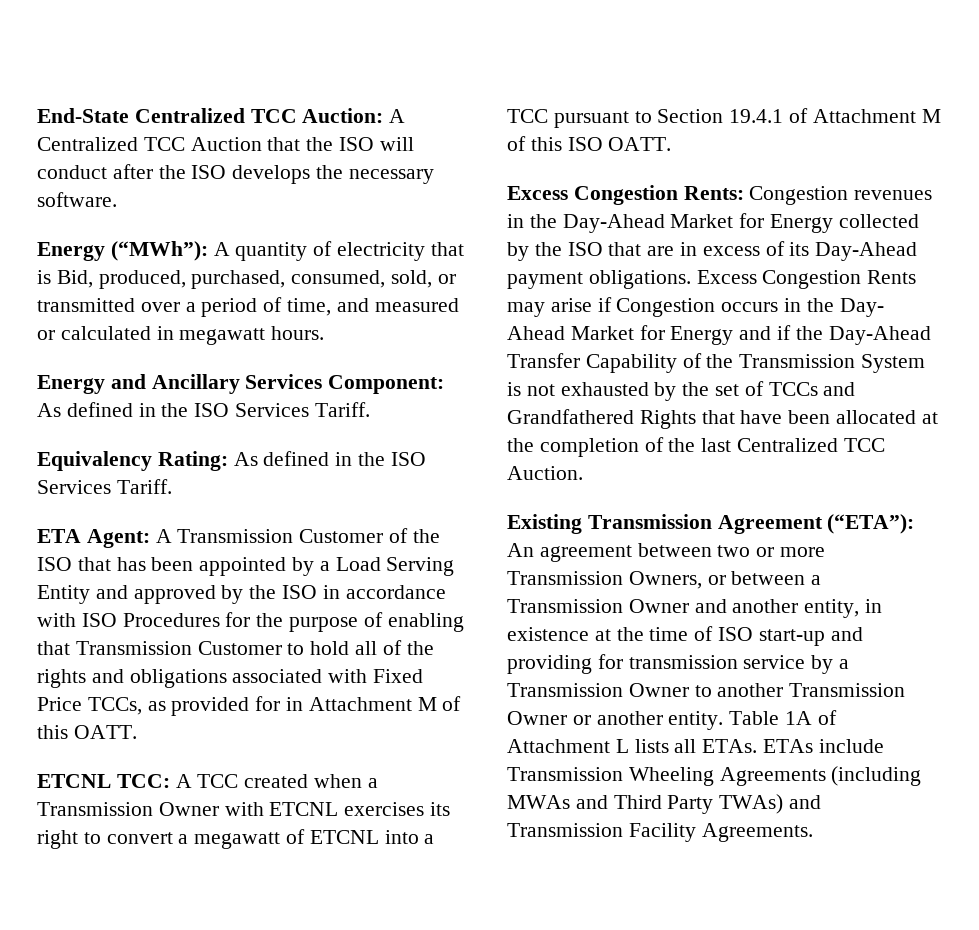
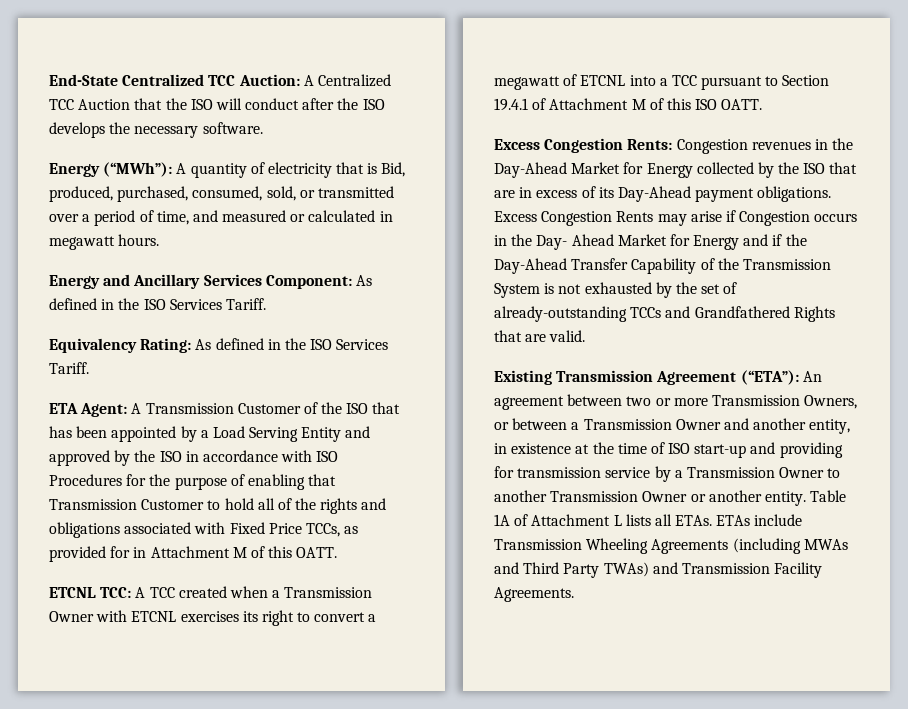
- Excess Congestion Rents may arise if Congestion occurs in the Day- Ahead Market for Energy and if the Day-Ahead Transfer Capability of the Transmission System is not exhausted by the set of TCCs and Grandfathered Rights that have been allocated at the completion of the last Centralized TCC Auction.
+ Excess Congestion Rents may arise if Congestion occurs in the Day- Ahead Market for Energy and if the Day-Ahead Transfer Capability of the Transmission System is not exhausted by the set of already-outstanding TCCs and Grandfathered Rights that are valid.

